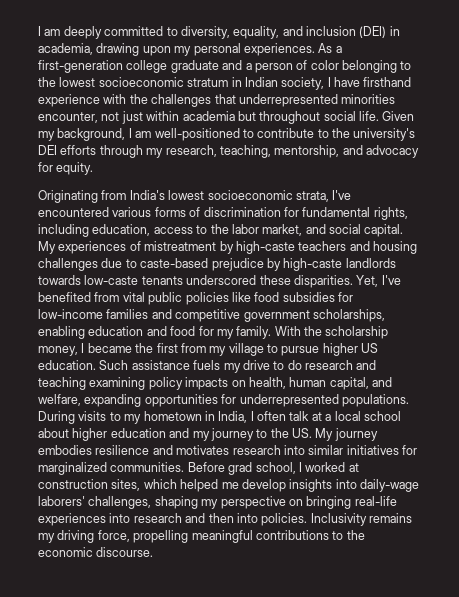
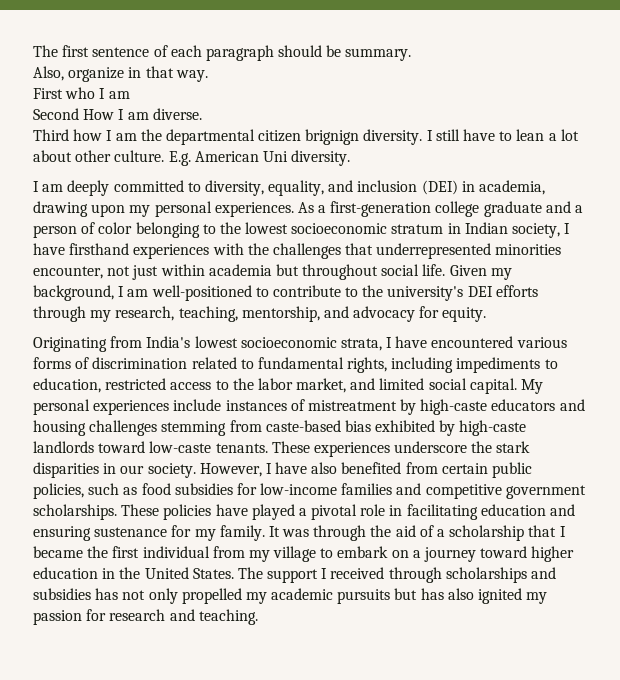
+ The first sentence of each paragraph should be summary.
+ Also, organize in that way.
+ First who I am
+ Second How I am diverse.
+ Third how I am the departmental citizen brignign diversity. I still have to lean a lot about other culture. E.g. American Uni diversity.
- As a first-generation college graduate and a person of color belonging to the lowest socioeconomic stratum in Indian society, I have firsthand experience with the challenges that underrepresented minorities encounter, not just within academia but throughout social life.
+ As a first-generation college graduate and a person of color belonging to the lowest socioeconomic stratum in Indian society, I have firsthand experiences with the challenges that underrepresented minorities encounter, not just within academia but throughout social life.
- Originating from India's lowest socioeconomic strata, I've encountered various forms of discrimination for fundamental rights, including education, access to the labor market, and social capital.
+ Originating from India's lowest socioeconomic strata, I have encountered various forms of discrimination related to fundamental rights, including impediments to education, restricted access to the labor market, and limited social capital.
- My experiences of mistreatment by high-caste teachers and housing challenges due to caste-based prejudice by high-caste landlords towards low-caste tenants underscored these disparities. Yet, I've benefited from vital public policies like food subsidies for low-income families and competitive government scholarships, enabling education and food for my family. With the scholarship money, I became the first from my village to pursue higher US education. Such assistance fuels my drive to do research and teaching examining policy impacts on health, human capital, and welfare, expanding opportunities for underrepresented populations. During visits to my hometown in India, I often talk at a local school about higher education and my journey to the US. My journey embodies resilience and motivates research into similar initiatives for marginalized communities. Before grad school, I worked at construction sites, which helped me develop insights into daily-wage laborers' challenges, shaping my perspective on bringing real-life experiences into research and then into policies. Inclusivity remains my driving force, propelling meaningful contributions to the economic discourse.
+ My personal experiences include instances of mistreatment by high-caste educators and housing challenges stemming from caste-based bias exhibited by high-caste landlords toward low-caste tenants. These experiences underscore the stark disparities in our society. However, I have also benefited from certain public policies, such as food subsidies for low-income families and competitive government scholarships. These policies have played a pivotal role in facilitating education and ensuring sustenance for my family. It was through the aid of a scholarship that I became the first individual from my village to embark on a journey toward higher education in the United States. The support I received through scholarships and subsidies has not only propelled my academic pursuits but has also ignited my passion for research and teaching.

